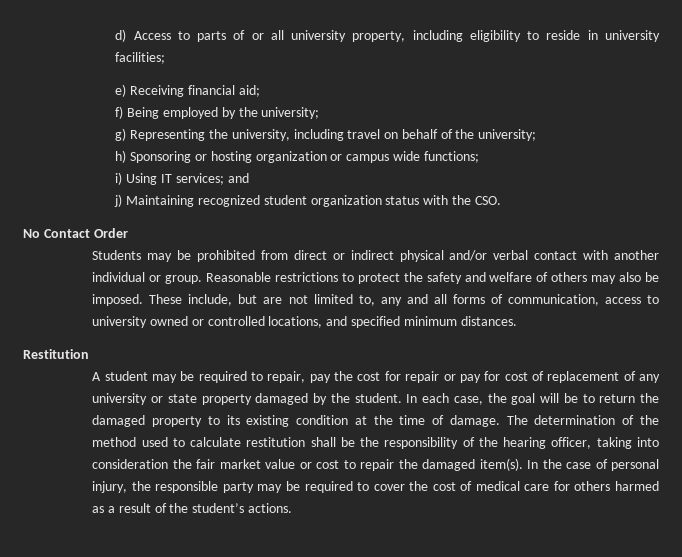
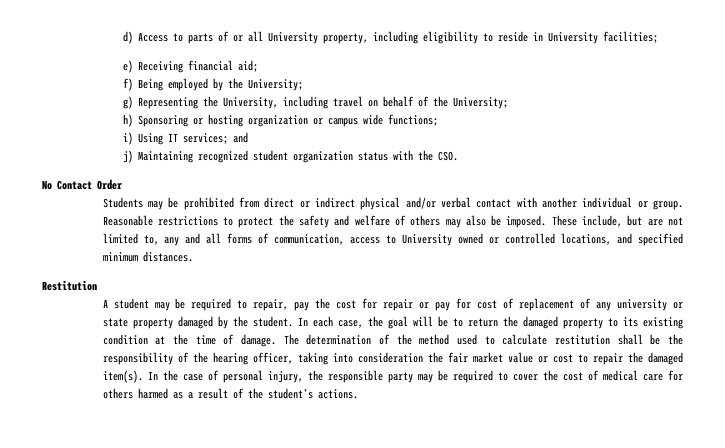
- d) Access to parts of or all university property, including eligibility to reside in university facilities;
+ d) Access to parts of or all University property, including eligibility to reside in University facilities;
- f) Being employed by the university;
+ f) Being employed by the University;
- g) Representing the university, including travel on behalf of the university;
+ g) Representing the University, including travel on behalf of the University;
- These include, but are not limited to, any and all forms of communication, access to university owned or controlled locations, and specified minimum distances.
+ These include, but are not limited to, any and all forms of communication, access to University owned or controlled locations, and specified minimum distances.

